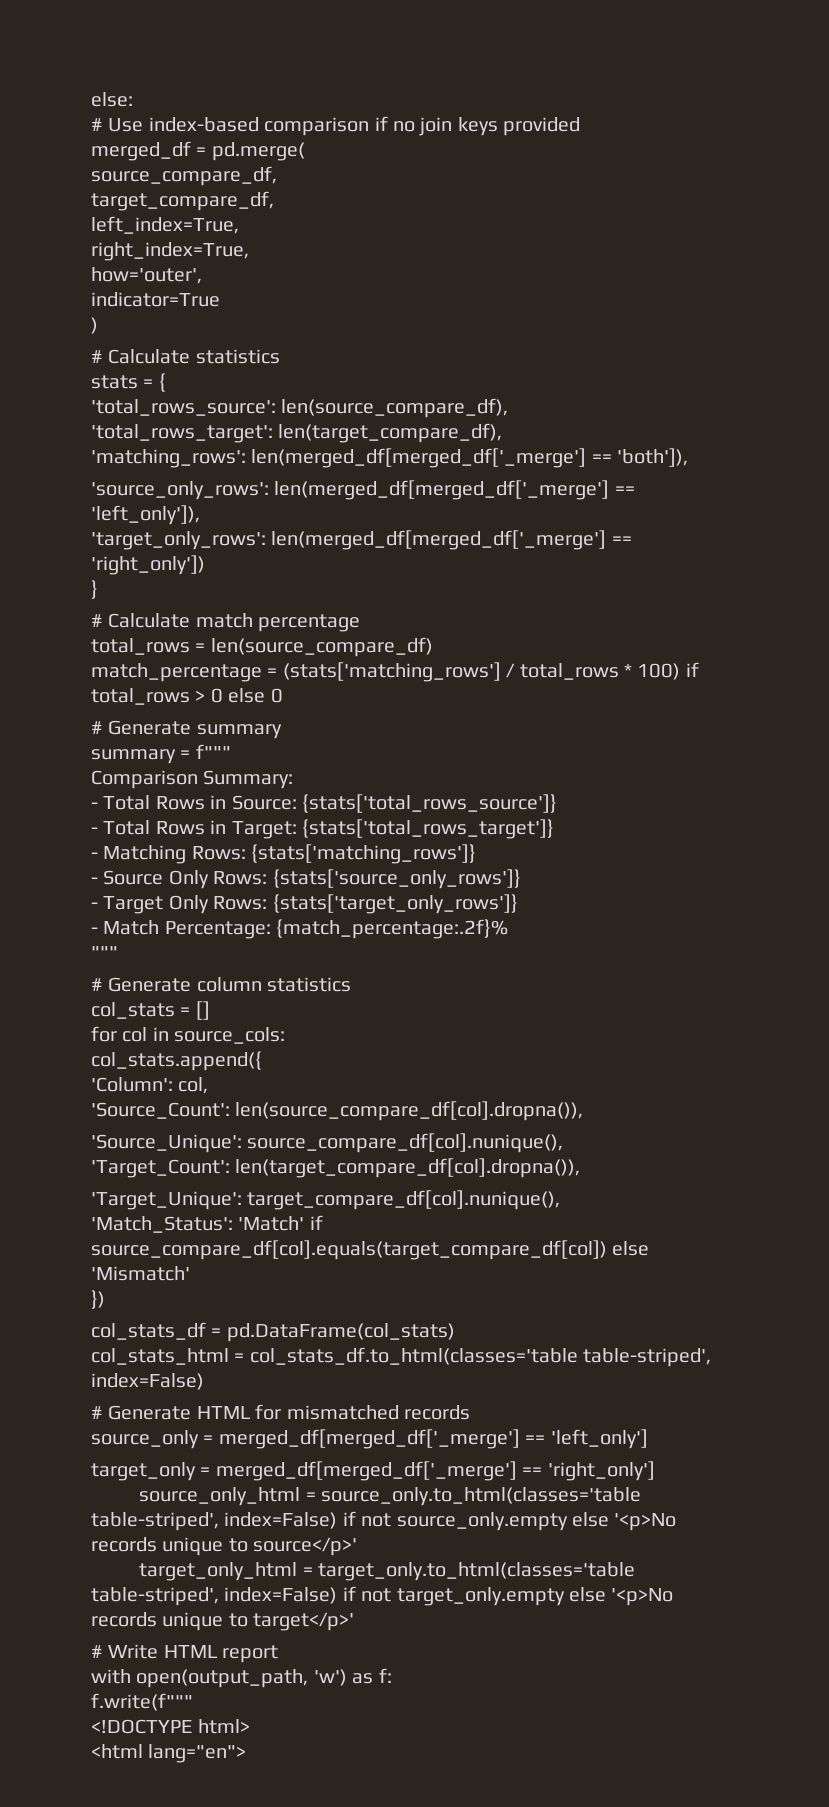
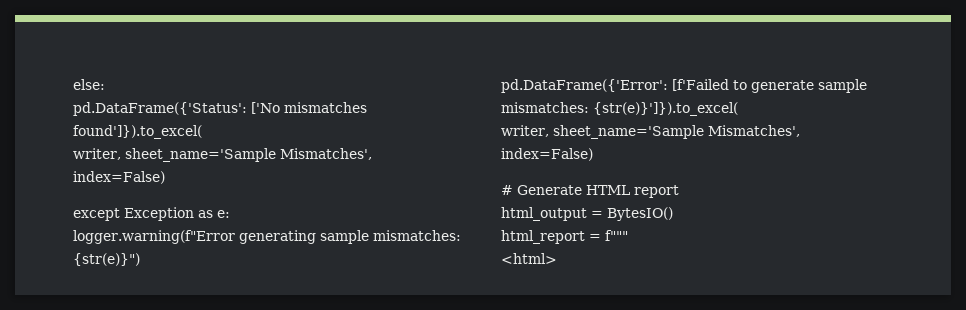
- # Use index-based comparison if no join keys provided
- merged_df = pd.merge(
- source_compare_df,
- target_compare_df,
- left_index=True,
- right_index=True,
- how='outer',
- indicator=True
- )
- # Calculate statistics
- stats = {
- 'total_rows_source': len(source_compare_df),
- 'total_rows_target': len(target_compare_df),
- 'matching_rows': len(merged_df[merged_df['_merge'] == 'both']),
- 'source_only_rows': len(merged_df[merged_df['_merge'] == 'left_only']),
- 'target_only_rows': len(merged_df[merged_df['_merge'] == 'right_only'])
- }
- # Calculate match percentage
- total_rows = len(source_compare_df)
- match_percentage = (stats['matching_rows'] / total_rows * 100) if total_rows > 0 else 0
- # Generate summary
- summary = f"""
- Comparison Summary:
- - Total Rows in Source: {stats['total_rows_source']}
- - Total Rows in Target: {stats['total_rows_target']}
- - Matching Rows: {stats['matching_rows']}
- - Source Only Rows: {stats['source_only_rows']}
- - Target Only Rows: {stats['target_only_rows']}
- - Match Percentage: {match_percentage:.2f}%
- """
- # Generate column statistics
- col_stats = []
- for col in source_cols:
- col_stats.append({
- 'Column': col,
- 'Source_Count': len(source_compare_df[col].dropna()),
- 'Source_Unique': source_compare_df[col].nunique(),
- 'Target_Count': len(target_compare_df[col].dropna()),
- 'Target_Unique': target_compare_df[col].nunique(),
- 'Match_Status': 'Match' if source_compare_df[col].equals(target_compare_df[col]) else 'Mismatch'
- })
- col_stats_df = pd.DataFrame(col_stats)
- col_stats_html = col_stats_df.to_html(classes='table table-striped', index=False)
- # Generate HTML for mismatched records
- source_only = merged_df[merged_df['_merge'] == 'left_only']
- target_only = merged_df[merged_df['_merge'] == 'right_only']
- source_only_html = source_only.to_html(classes='table table-striped', index=False) if not source_only.empty else '<p>No records unique to source</p>'
- target_only_html = target_only.to_html(classes='table table-striped', index=False) if not target_only.empty else '<p>No records unique to target</p>'
- # Write HTML report
- with open(output_path, 'w') as f:
- f.write(f"""
- <!DOCTYPE html>
- <html lang="en">
+ pd.DataFrame({'Status': ['No mismatches found']}).to_excel(
+ writer, sheet_name='Sample Mismatches', index=False)
+ except Exception as e:
+ logger.warning(f"Error generating sample mismatches: {str(e)}")
+ pd.DataFrame({'Error': [f'Failed to generate sample mismatches: {str(e)}']}).to_excel(
+ writer, sheet_name='Sample Mismatches', index=False)
+ # Generate HTML report
+ html_output = BytesIO()
+ html_report = f"""
+ <html>

